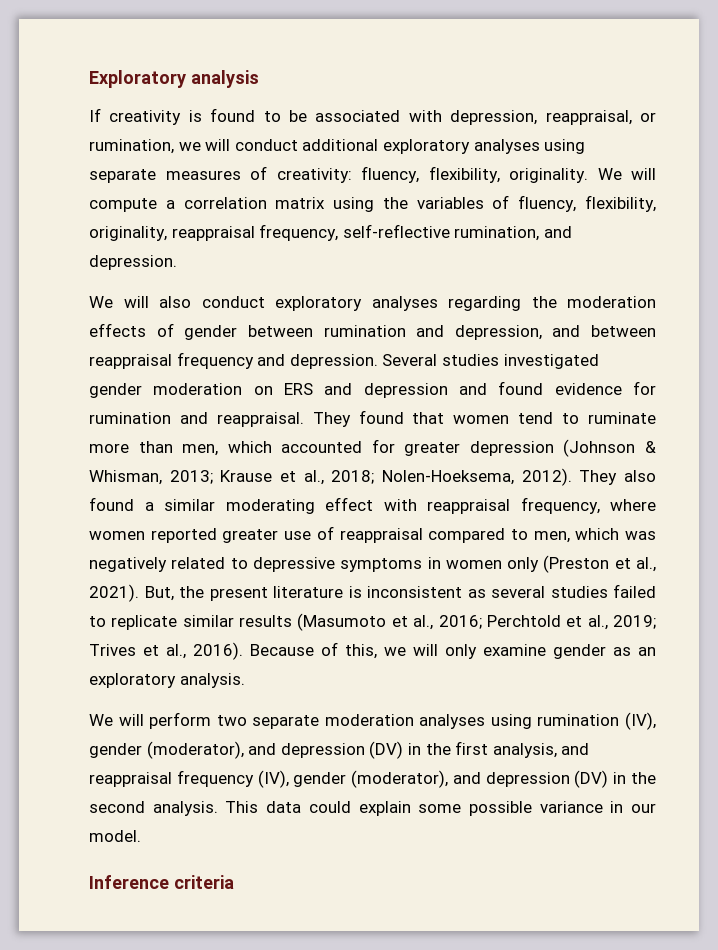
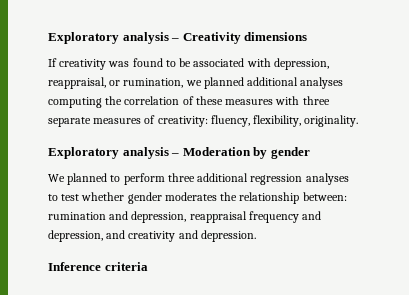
- Exploratory analysis
+ Exploratory analysis – Creativity dimensions
- If creativity is found to be associated with depression, reappraisal, or rumination, we will conduct additional exploratory analyses using separate measures of creativity: fluency, flexibility, originality. We will compute a correlation matrix using the variables of fluency, flexibility, originality, reappraisal frequency, self-reflective rumination, and depression.
- We will also conduct exploratory analyses regarding the moderation effects of gender between rumination and depression, and between reappraisal frequency and depression. Several studies investigated gender moderation on ERS and depression and found evidence for rumination and reappraisal. They found that women tend to ruminate more than men, which accounted for greater depression (Johnson & Whisman, 2013; Krause et al., 2018; Nolen-Hoeksema, 2012). They also found a similar moderating effect with reappraisal frequency, where women reported greater use of reappraisal compared to men, which was negatively related to depressive symptoms in women only (Preston et al., 2021). But, the present literature is inconsistent as several studies failed to replicate similar results (Masumoto et al., 2016; Perchtold et al., 2019; Trives et al., 2016). Because of this, we will only examine gender as an exploratory analysis.
- We will perform two separate moderation analyses using rumination (IV), gender (moderator), and depression (DV) in the first analysis, and reappraisal frequency (IV), gender (moderator), and depression (DV) in the second analysis. This data could explain some possible variance in our model.
+ If creativity was found to be associated with depression, reappraisal, or rumination, we planned additional analyses computing the correlation of these measures with three separate measures of creativity: fluency, flexibility, originality.
+ Exploratory analysis – Moderation by gender
+ We planned to perform three additional regression analyses to test whether gender moderates the relationship between: rumination and depression, reappraisal frequency and depression, and creativity and depression.

